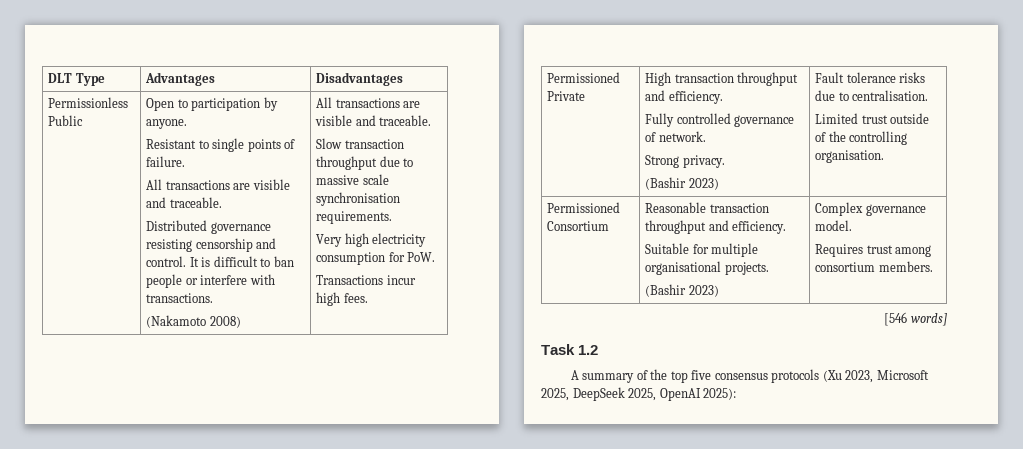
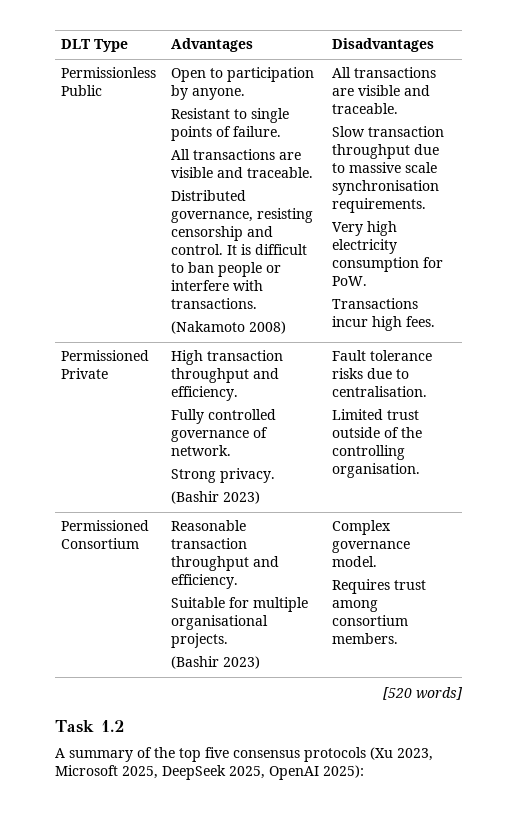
- Distributed governance resisting censorship and control.
+ Distributed governance, resisting censorship and control.
- [546 words]
+ [520 words]

